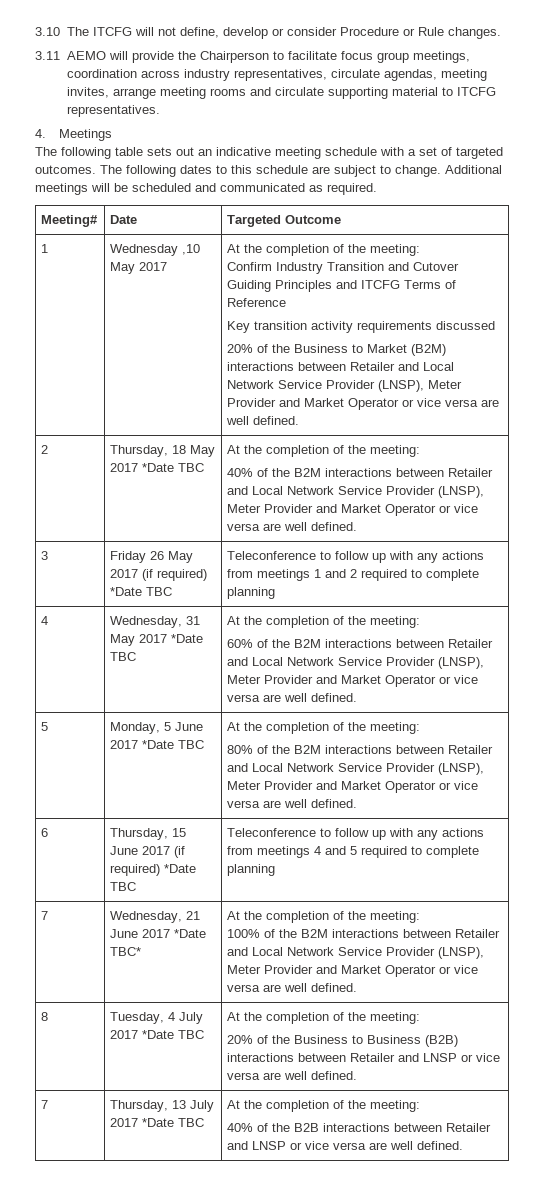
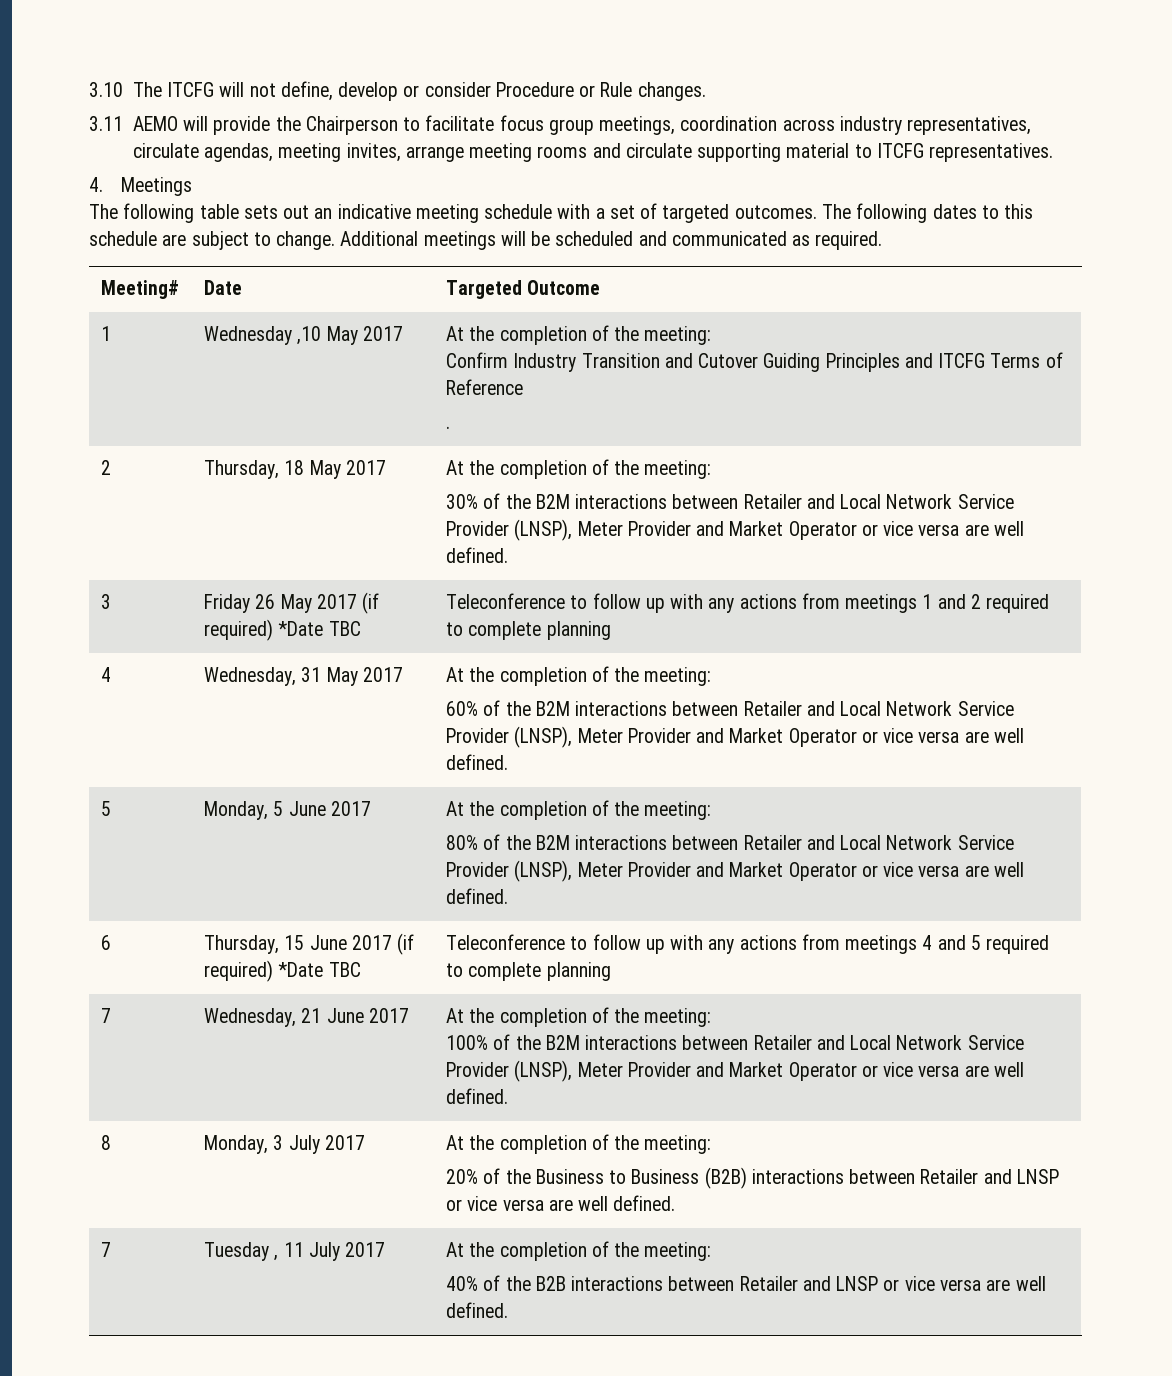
- Key transition activity requirements discussed
- 20% of the Business to Market (B2M) interactions between Retailer and Local Network Service Provider (LNSP), Meter Provider and Market Operator or vice versa are well defined.
+ .
- 2 | Thursday, 18 May 2017 *Date TBC | At the completion of the meeting:
- 40% of the B2M interactions between Retailer and Local Network Service Provider (LNSP), Meter Provider and Market Operator or vice versa are well defined.
+ 2 | Thursday, 18 May 2017 | At the completion of the meeting:
+ 30% of the B2M interactions between Retailer and Local Network Service Provider (LNSP), Meter Provider and Market Operator or vice versa are well defined.
- 4 | Wednesday, 31 May 2017 *Date TBC | At the completion of the meeting:
+ 4 | Wednesday, 31 May 2017 | At the completion of the meeting:
- 5 | Monday, 5 June 2017 *Date TBC | At the completion of the meeting:
+ 5 | Monday, 5 June 2017 | At the completion of the meeting:
- 7 | Wednesday, 21 June 2017 *Date TBC* | At the completion of the meeting:
+ 7 | Wednesday, 21 June 2017 | At the completion of the meeting:
- 8 | Tuesday, 4 July 2017 *Date TBC | At the completion of the meeting:
+ 8 | Monday, 3 July 2017 | At the completion of the meeting:
- 7 | Thursday, 13 July 2017 *Date TBC | At the completion of the meeting:
+ 7 | Tuesday , 11 July 2017 | At the completion of the meeting:

